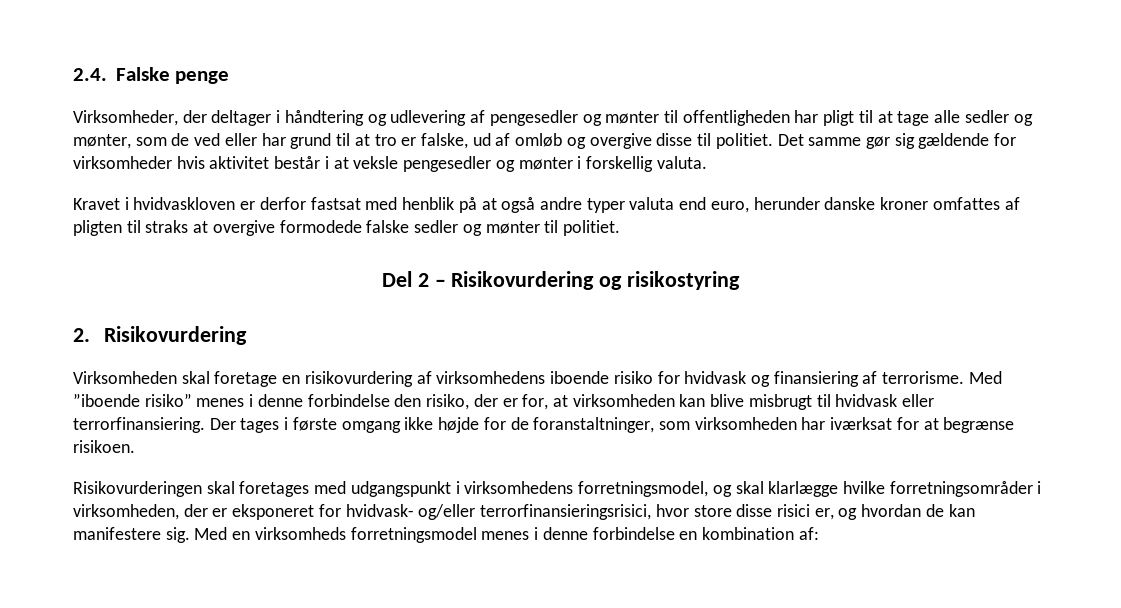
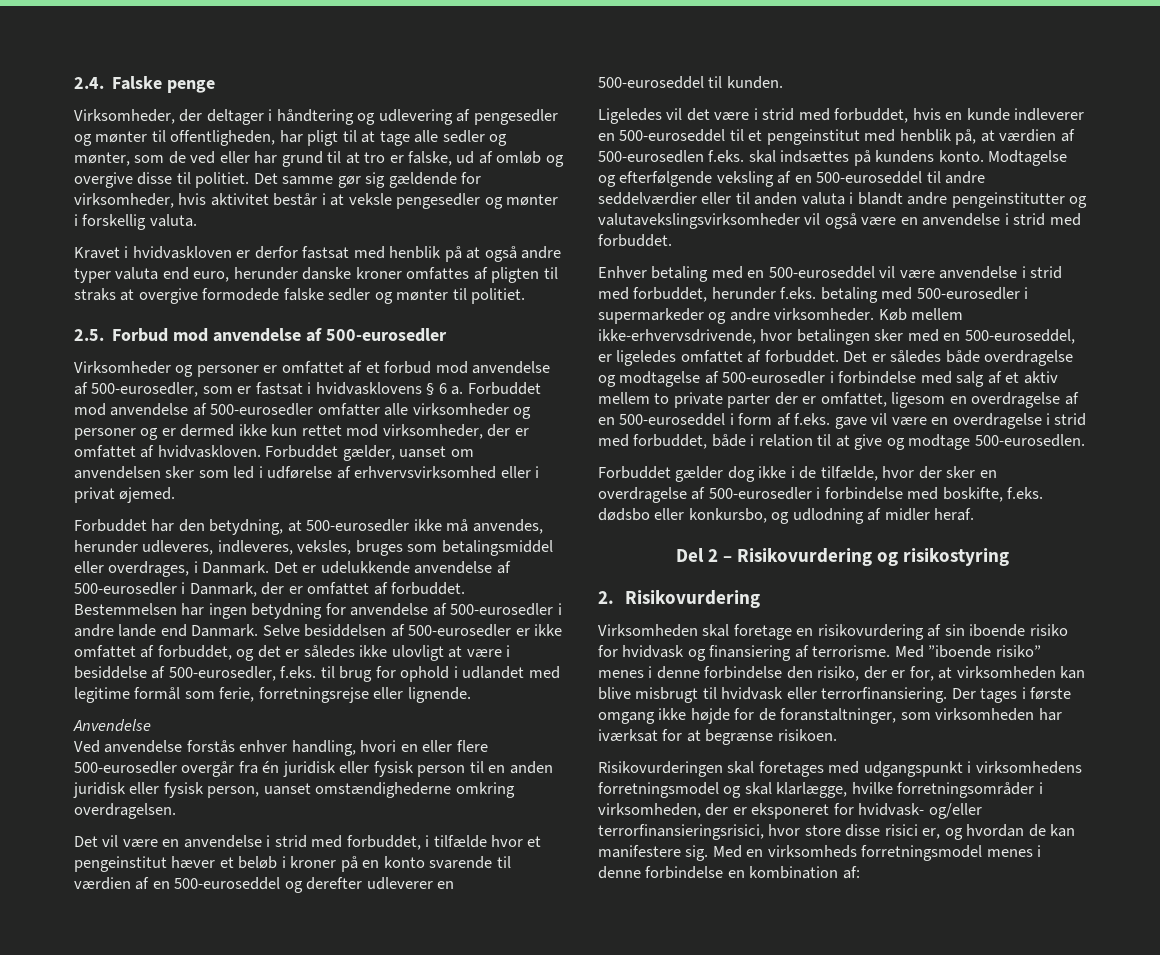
- Virksomheder, der deltager i håndtering og udlevering af pengesedler og mønter til offentligheden har pligt til at tage alle sedler og mønter, som de ved eller har grund til at tro er falske, ud af omløb og overgive disse til politiet.
+ Virksomheder, der deltager i håndtering og udlevering af pengesedler og mønter til offentligheden, har pligt til at tage alle sedler og mønter, som de ved eller har grund til at tro er falske, ud af omløb og overgive disse til politiet.
- Det samme gør sig gældende for virksomheder hvis aktivitet består i at veksle pengesedler og mønter i forskellig valuta.
+ Det samme gør sig gældende for virksomheder, hvis aktivitet består i at veksle pengesedler og mønter i forskellig valuta.
+ 2.5. Forbud mod anvendelse af 500-eurosedler
+ Virksomheder og personer er omfattet af et forbud mod anvendelse af 500-eurosedler, som er fastsat i hvidvasklovens § 6 a. Forbuddet mod anvendelse af 500-eurosedler omfatter alle virksomheder og personer og er dermed ikke kun rettet mod virksomheder, der er omfattet af hvidvaskloven. Forbuddet gælder, uanset om anvendelsen sker som led i udførelse af erhvervsvirksomhed eller i privat øjemed.
+ Forbuddet har den betydning, at 500-eurosedler ikke må anvendes, herunder udleveres, indleveres, veksles, bruges som betalingsmiddel eller overdrages, i Danmark. Det er udelukkende anvendelse af 500-eurosedler i Danmark, der er omfattet af forbuddet. Bestemmelsen har ingen betydning for anvendelse af 500-eurosedler i andre lande end Danmark. Selve besiddelsen af 500-eurosedler er ikke omfattet af forbuddet, og det er således ikke ulovligt at være i besiddelse af 500-eurosedler, f.eks. til brug for ophold i udlandet med legitime formål som ferie, forretningsrejse eller lignende.
+ Anvendelse
+ Ved anvendelse forstås enhver handling, hvori en eller flere 500-eurosedler overgår fra én juridisk eller fysisk person til en anden juridisk eller fysisk person, uanset omstændighederne omkring overdragelsen.
+ Det vil være en anvendelse i strid med forbuddet, i tilfælde hvor et pengeinstitut hæver et beløb i kroner på en konto svarende til værdien af en 500-euroseddel og derefter udleverer en 500-euroseddel til kunden.
+ Ligeledes vil det være i strid med forbuddet, hvis en kunde indleverer en 500-euroseddel til et pengeinstitut med henblik på, at værdien af 500-eurosedlen f.eks. skal indsættes på kundens konto. Modtagelse og efterfølgende veksling af en 500-euroseddel til andre seddelværdier eller til anden valuta i blandt andre pengeinstitutter og valutavekslingsvirksomheder vil også være en anvendelse i strid med forbuddet.
+ Enhver betaling med en 500-euroseddel vil være anvendelse i strid med forbuddet, herunder f.eks. betaling med 500-eurosedler i supermarkeder og andre virksomheder. Køb mellem ikke-erhvervsdrivende, hvor betalingen sker med en 500-euroseddel, er ligeledes omfattet af forbuddet. Det er således både overdragelse og modtagelse af 500-eurosedler i forbindelse med salg af et aktiv mellem to private parter der er omfattet, ligesom en overdragelse af en 500-euroseddel i form af f.eks. gave vil være en overdragelse i strid med forbuddet, både i relation til at give og modtage 500-eurosedlen.
+ Forbuddet gælder dog ikke i de tilfælde, hvor der sker en overdragelse af 500-eurosedler i forbindelse med boskifte, f.eks. dødsbo eller konkursbo, og udlodning af midler heraf.
- Virksomheden skal foretage en risikovurdering af virksomhedens iboende risiko for hvidvask og finansiering af terrorisme.
+ Virksomheden skal foretage en risikovurdering af sin iboende risiko for hvidvask og finansiering af terrorisme.
- Risikovurderingen skal foretages med udgangspunkt i virksomhedens forretningsmodel, og skal klarlægge hvilke forretningsområder i virksomheden, der er eksponeret for hvidvask- og/eller terrorfinansieringsrisici, hvor store disse risici er, og hvordan de kan manifestere sig.
+ Risikovurderingen skal foretages med udgangspunkt i virksomhedens forretningsmodel og skal klarlægge, hvilke forretningsområder i virksomheden, der er eksponeret for hvidvask- og/eller terrorfinansieringsrisici, hvor store disse risici er, og hvordan de kan manifestere sig.

